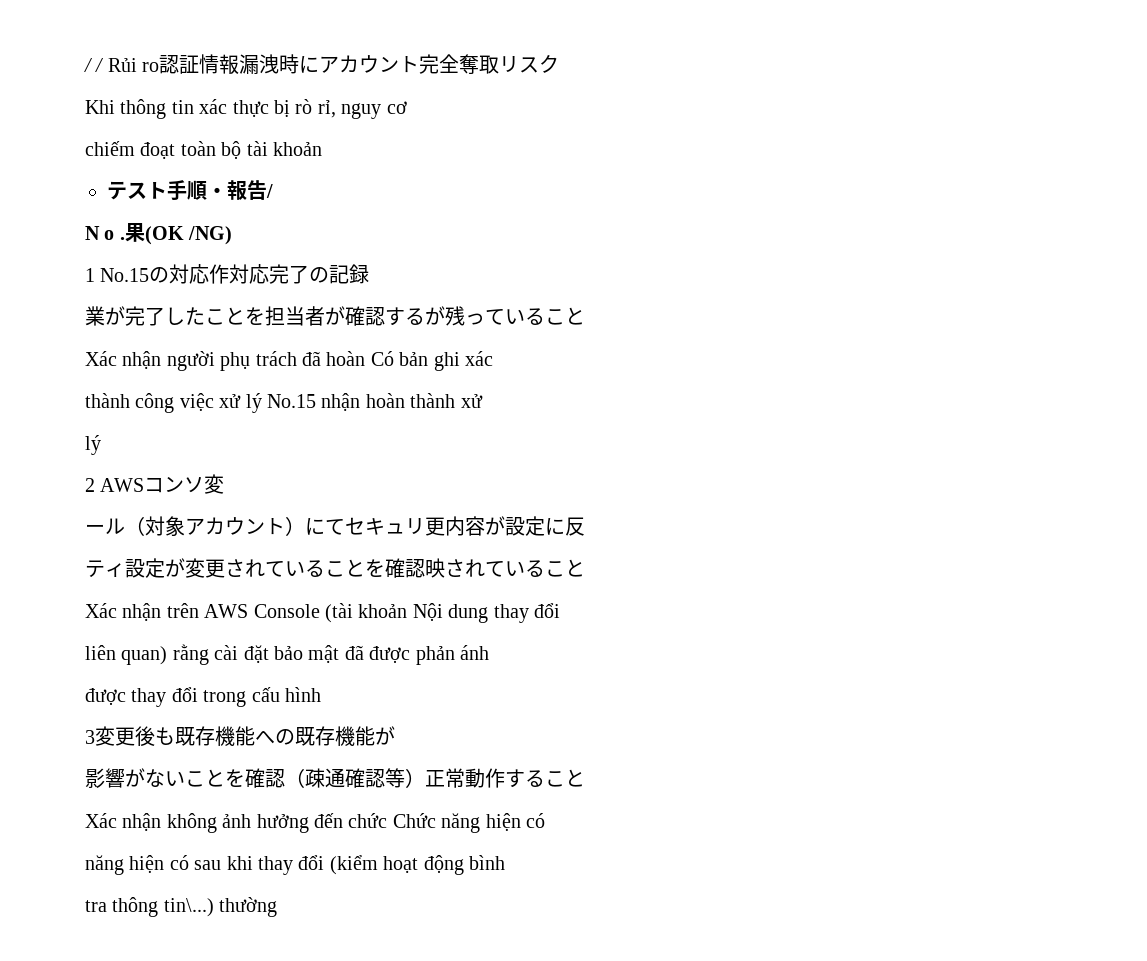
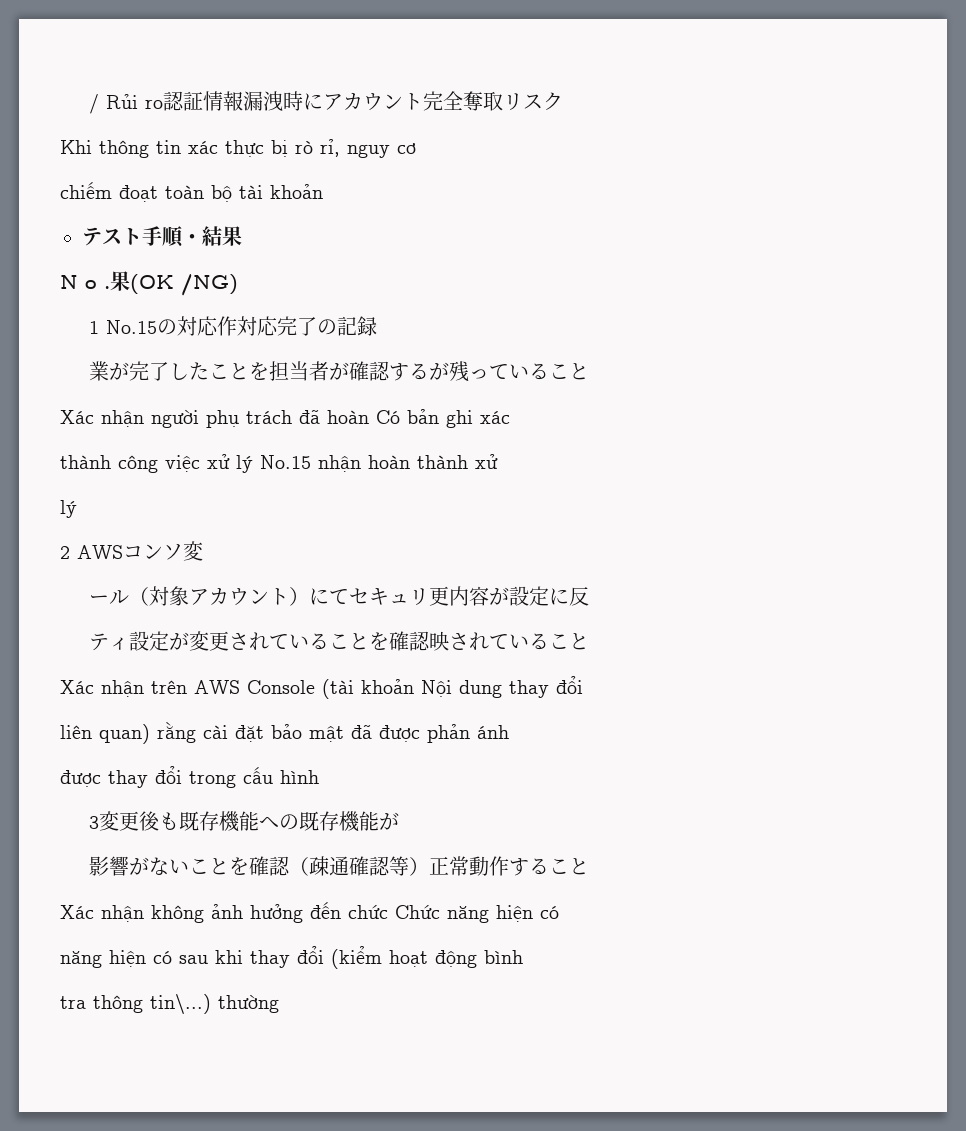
- / / Rủi ro認証情報漏洩時にアカウント完全奪取リスク
+ / Rủi ro認証情報漏洩時にアカウント完全奪取リスク
- テスト手順・報告/
+ テスト手順・結果

